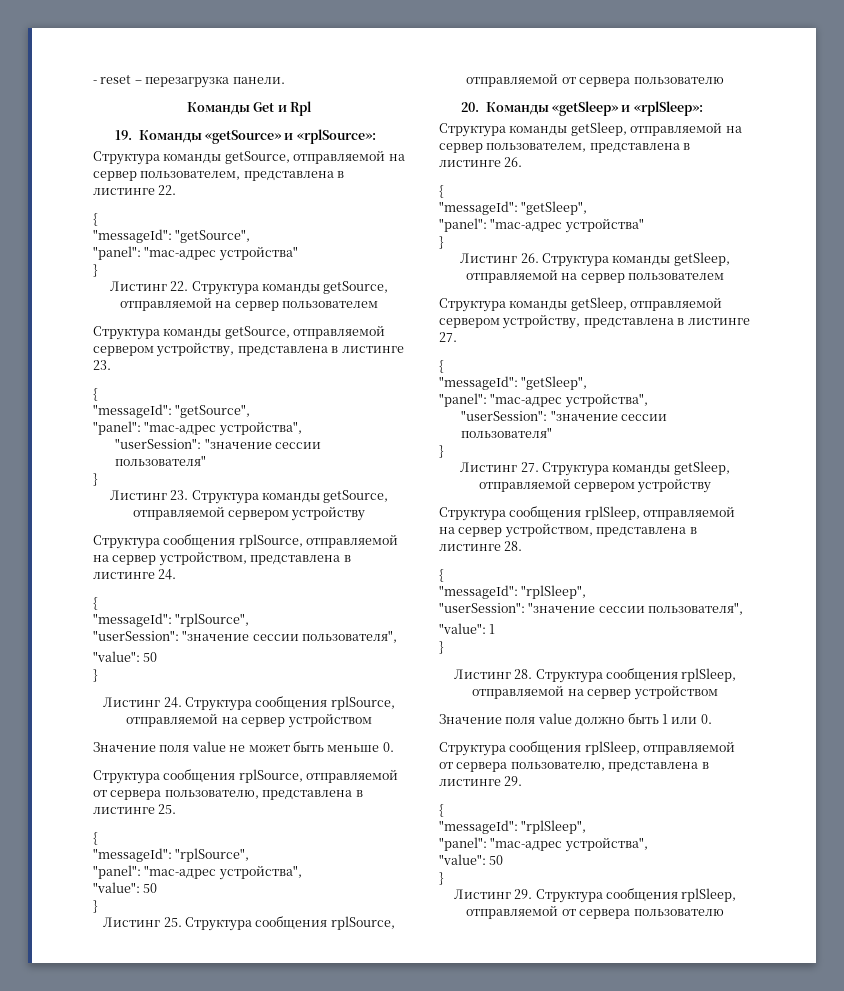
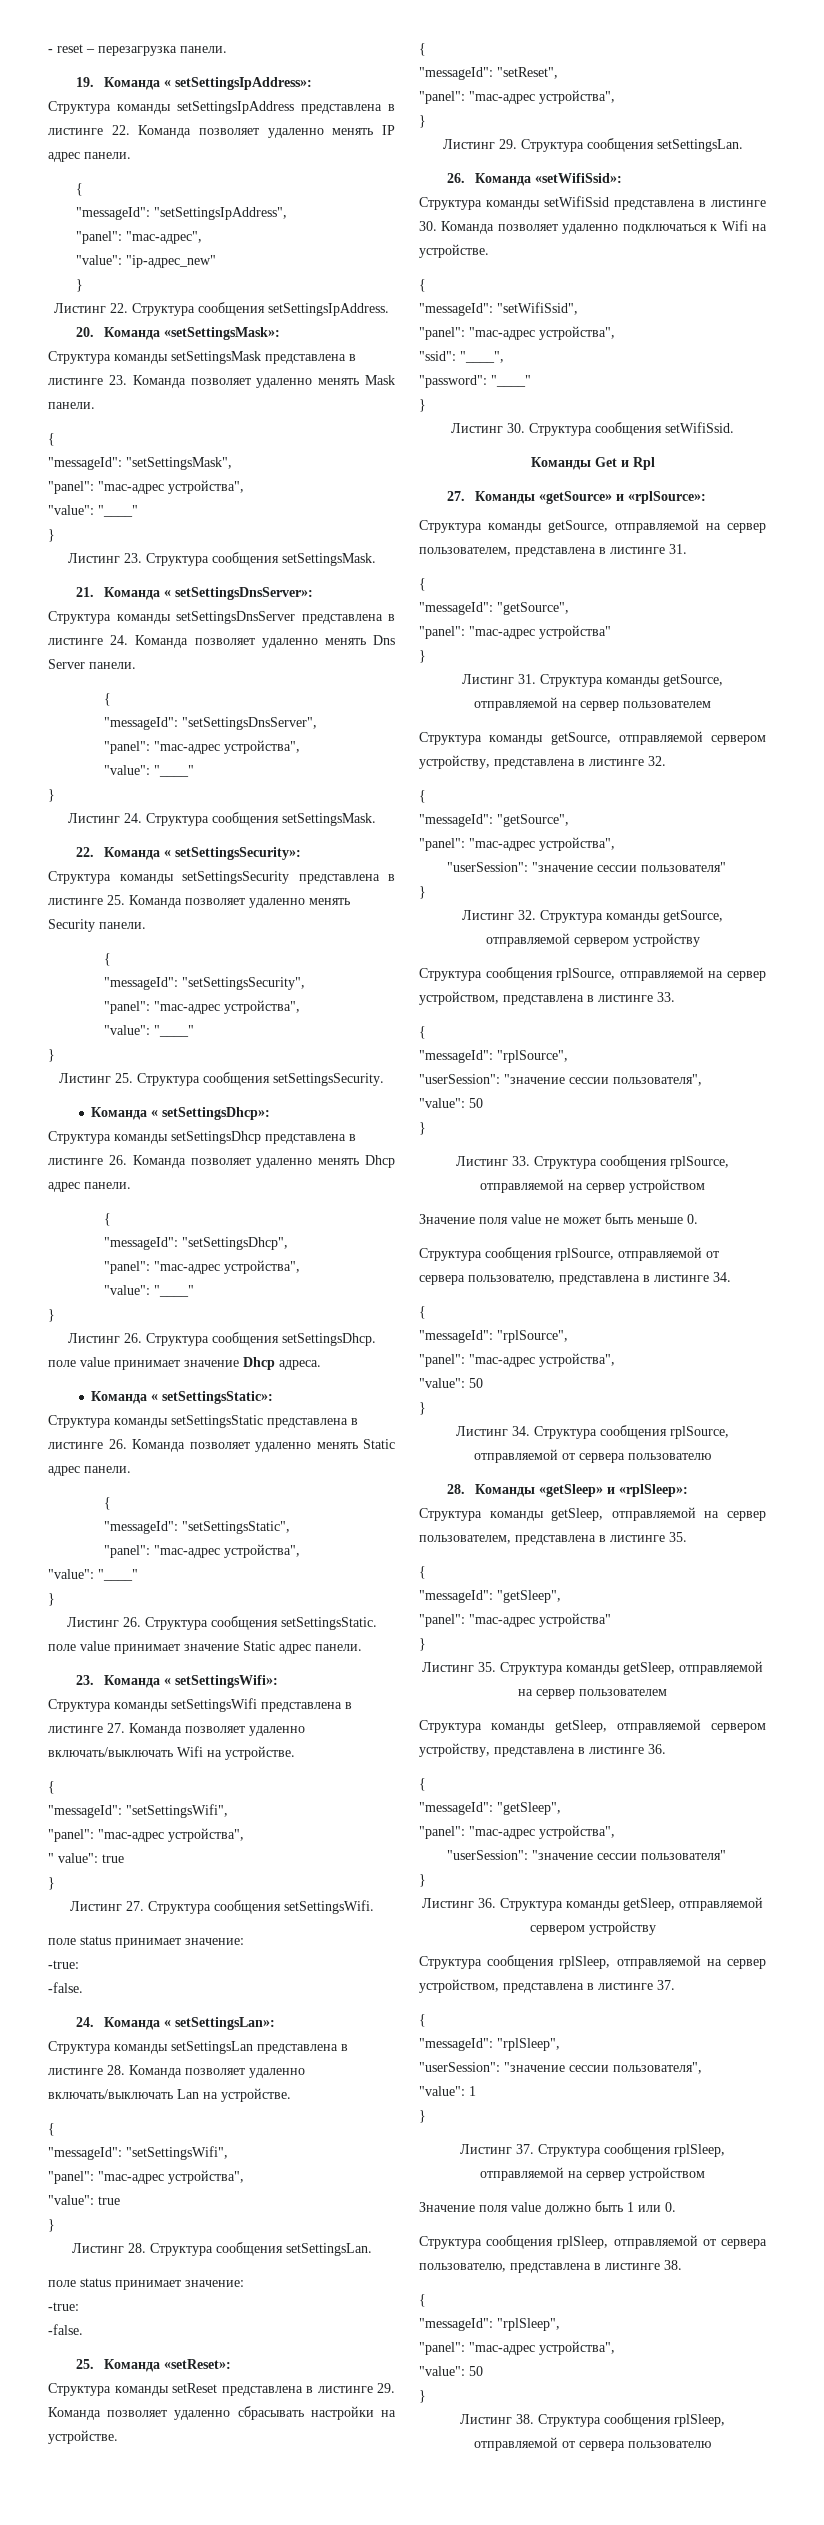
+ 19. Команда « setSettingsIpAddress»:
+ Структура команды setSettingsIpAddress представлена в листинге 22. Команда позволяет удаленно менять IP адрес панели.
+ {
+ "messageId": "setSettingsIpAddress",
+ "panel": "mac-адрес",
+ "value": "ip-адрес_new"
+ }
+ Листинг 22. Структура сообщения setSettingsIpAddress.
+ 20. Команда «setSettingsMask»:
+ Структура команды setSettingsMask представлена в листинге 23. Команда позволяет удаленно менять Mask панели.
+ {
+ "messageId": "setSettingsMask",
+ "panel": "mac-адрес устройства",
+ "value": "____"
+ }
+ Листинг 23. Структура сообщения setSettingsMask.
+ 21. Команда « setSettingsDnsServer»:
+ Структура команды setSettingsDnsServer представлена в листинге 24. Команда позволяет удаленно менять Dns Server панели.
+ {
+ "messageId": "setSettingsDnsServer",
+ "panel": "mac-адрес устройства",
+ "value": "____"
+ }
+ Листинг 24. Структура сообщения setSettingsMask.
+ 22. Команда « setSettingsSecurity»:
+ Структура команды setSettingsSecurity представлена в листинге 25. Команда позволяет удаленно менять Security панели.
+ {
+ "messageId": "setSettingsSecurity",
+ "panel": "mac-адрес устройства",
+ "value": "____"
+ }
+ Листинг 25. Структура сообщения setSettingsSecurity.
+ Команда « setSettingsDhcp»:
+ Структура команды setSettingsDhcp представлена в листинге 26. Команда позволяет удаленно менять Dhcp адрес панели.
+ {
+ "messageId": "setSettingsDhcp",
+ "panel": "mac-адрес устройства",
+ "value": "____"
+ }
+ Листинг 26. Структура сообщения setSettingsDhcp.
+ поле value принимает значение Dhcp адреса.
+ Команда « setSettingsStatic»:
+ Структура команды setSettingsStatic представлена в листинге 26. Команда позволяет удаленно менять Static адрес панели.
+ {
+ "messageId": "setSettingsStatic",
+ "panel": "mac-адрес устройства",
+ "value": "____"
+ }
+ Листинг 26. Структура сообщения setSettingsStatic.
+ поле value принимает значение Static адрес панели.
+ 23. Команда « setSettingsWifi»:
+ Структура команды setSettingsWifi представлена в листинге 27. Команда позволяет удаленно включать/выключать Wifi на устройстве.
+ {
+ "messageId": "setSettingsWifi",
+ "panel": "mac-адрес устройства",
+ " value": true
+ }
+ Листинг 27. Структура сообщения setSettingsWifi.
+ поле status принимает значение:
+ -true:
+ -false.
+ 24. Команда « setSettingsLan»:
+ Структура команды setSettingsLan представлена в листинге 28. Команда позволяет удаленно включать/выключать Lan на устройстве.
+ {
+ "messageId": "setSettingsWifi",
+ "panel": "mac-адрес устройства",
+ "value": true
+ }
+ Листинг 28. Структура сообщения setSettingsLan.
+ поле status принимает значение:
+ -true:
+ -false.
+ 25. Команда «setReset»:
+ Структура команды setReset представлена в листинге 29. Команда позволяет удаленно сбрасывать настройки на устройстве.
+ {
+ "messageId": "setReset",
+ "panel": "mac-адрес устройства",
+ }
+ Листинг 29. Структура сообщения setSettingsLan.
+ 26. Команда «setWifiSsid»:
+ Структура команды setWifiSsid представлена в листинге 30. Команда позволяет удаленно подключаться к Wifi на устройстве.
+ {
+ "messageId": "setWifiSsid",
+ "panel": "mac-адрес устройства",
+ "ssid": "____",
+ "password": "____"
+ }
+ Листинг 30. Структура сообщения setWifiSsid.
- 19. Команды «getSource» и «rplSource»:
+ 27. Команды «getSource» и «rplSource»:
- Структура команды getSource, отправляемой на сервер пользователем, представлена в листинге 22.
+ Структура команды getSource, отправляемой на сервер пользователем, представлена в листинге 31.
- Листинг 22. Структура команды getSource, отправляемой на сервер пользователем
+ Листинг 31. Структура команды getSource, отправляемой на сервер пользователем
- Структура команды getSource, отправляемой сервером устройству, представлена в листинге 23.
+ Структура команды getSource, отправляемой сервером устройству, представлена в листинге 32.
- Листинг 23. Структура команды getSource, отправляемой сервером устройству
+ Листинг 32. Структура команды getSource, отправляемой сервером устройству
- Структура сообщения rplSource, отправляемой на сервер устройством, представлена в листинге 24.
+ Структура сообщения rplSource, отправляемой на сервер устройством, представлена в листинге 33.
- Листинг 24. Структура сообщения rplSource, отправляемой на сервер устройством
+ Листинг 33. Структура сообщения rplSource, отправляемой на сервер устройством
- Структура сообщения rplSource, отправляемой от сервера пользователю, представлена в листинге 25.
+ Структура сообщения rplSource, отправляемой от сервера пользователю, представлена в листинге 34.
- Листинг 25. Структура сообщения rplSource, отправляемой от сервера пользователю
+ Листинг 34. Структура сообщения rplSource, отправляемой от сервера пользователю
- 20. Команды «getSleep» и «rplSleep»:
+ 28. Команды «getSleep» и «rplSleep»:
- Структура команды getSleep, отправляемой на сервер пользователем, представлена в листинге 26.
+ Структура команды getSleep, отправляемой на сервер пользователем, представлена в листинге 35.
- Листинг 26. Структура команды getSleep, отправляемой на сервер пользователем
+ Листинг 35. Структура команды getSleep, отправляемой на сервер пользователем
- Структура команды getSleep, отправляемой сервером устройству, представлена в листинге 27.
+ Структура команды getSleep, отправляемой сервером устройству, представлена в листинге 36.
- Листинг 27. Структура команды getSleep, отправляемой сервером устройству
+ Листинг 36. Структура команды getSleep, отправляемой сервером устройству
- Структура сообщения rplSleep, отправляемой на сервер устройством, представлена в листинге 28.
+ Структура сообщения rplSleep, отправляемой на сервер устройством, представлена в листинге 37.
- Листинг 28. Структура сообщения rplSleep, отправляемой на сервер устройством
+ Листинг 37. Структура сообщения rplSleep, отправляемой на сервер устройством
- Структура сообщения rplSleep, отправляемой от сервера пользователю, представлена в листинге 29.
+ Структура сообщения rplSleep, отправляемой от сервера пользователю, представлена в листинге 38.
- Листинг 29. Структура сообщения rplSleep, отправляемой от сервера пользователю
+ Листинг 38. Структура сообщения rplSleep, отправляемой от сервера пользователю

